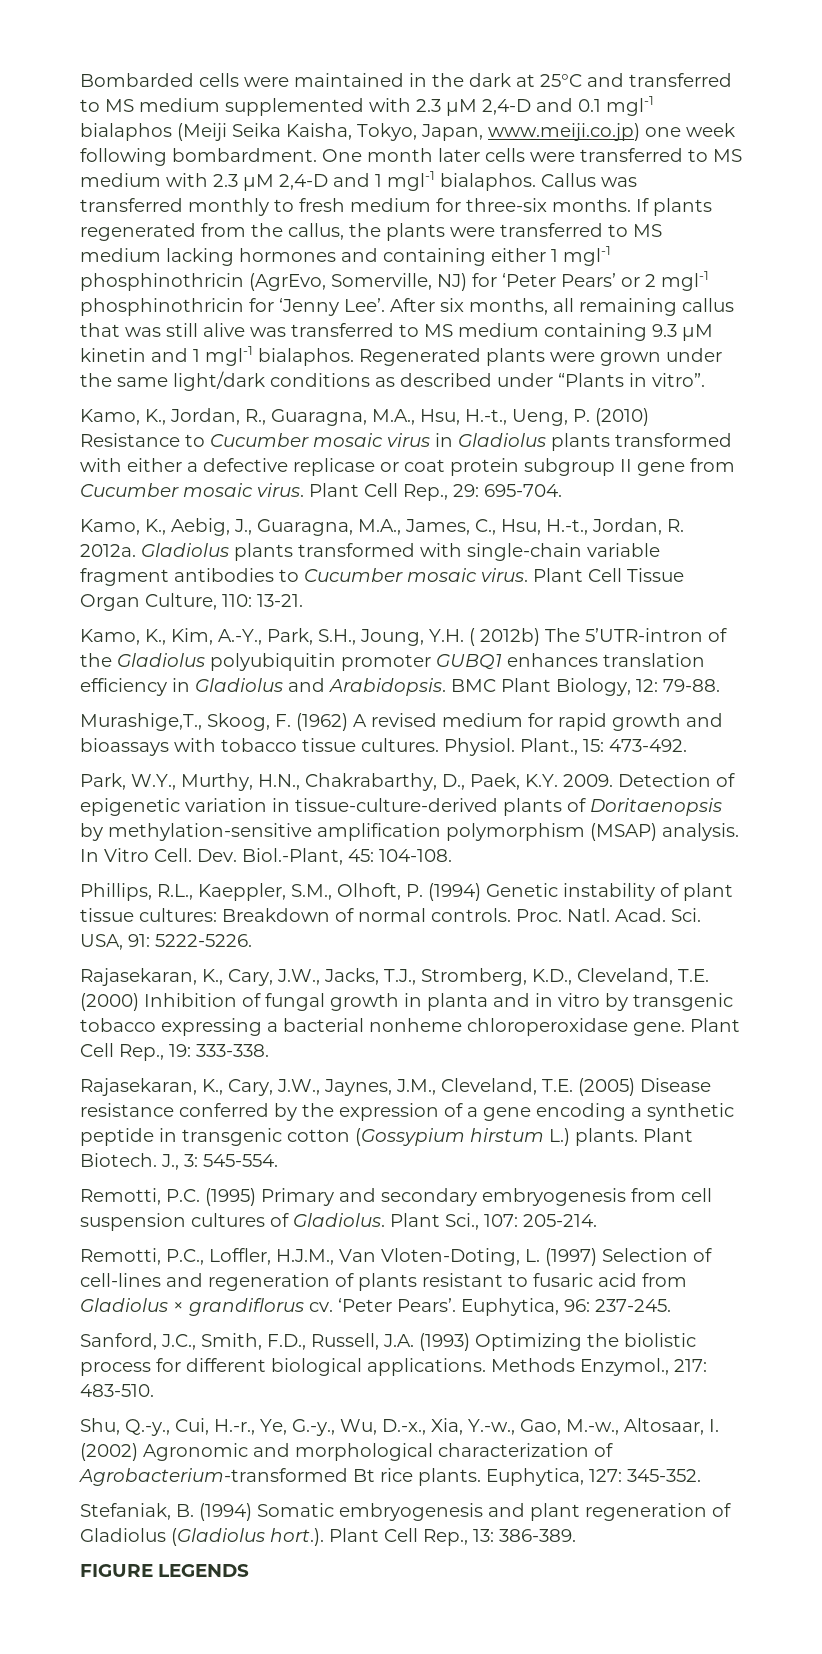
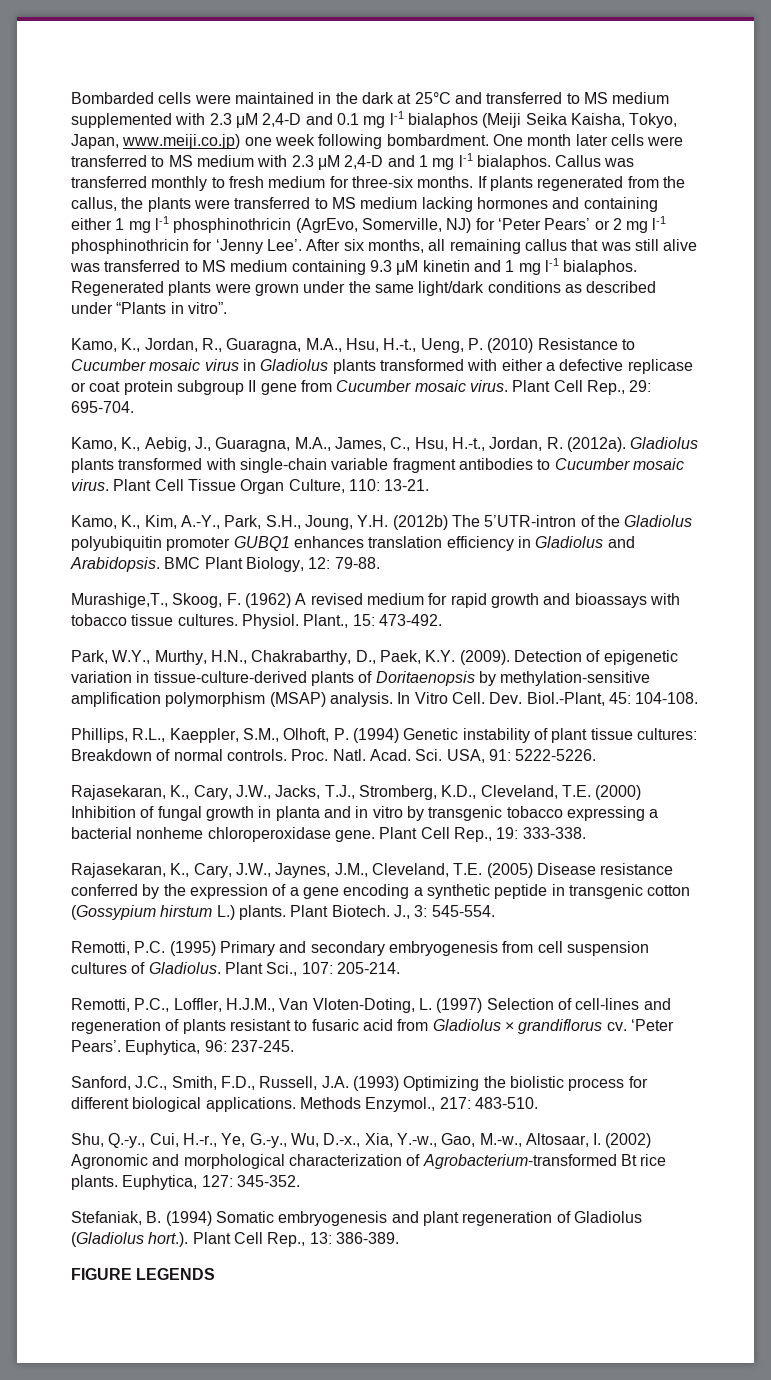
- Bombarded cells were maintained in the dark at 25°C and transferred to MS medium supplemented with 2.3 μM 2,4-D and 0.1 mgl-1 bialaphos (Meiji Seika Kaisha, Tokyo, Japan, www.meiji.co.jp) one week following bombardment.
+ Bombarded cells were maintained in the dark at 25°C and transferred to MS medium supplemented with 2.3 μM 2,4-D and 0.1 mg l-1 bialaphos (Meiji Seika Kaisha, Tokyo, Japan, www.meiji.co.jp) one week following bombardment.
- One month later cells were transferred to MS medium with 2.3 μM 2,4-D and 1 mgl-1 bialaphos.
+ One month later cells were transferred to MS medium with 2.3 μM 2,4-D and 1 mg l-1 bialaphos.
- If plants regenerated from the callus, the plants were transferred to MS medium lacking hormones and containing either 1 mgl-1 phosphinothricin (AgrEvo, Somerville, NJ) for ‘Peter Pears’ or 2 mgl-1 phosphinothricin for ‘Jenny Lee’.
+ If plants regenerated from the callus, the plants were transferred to MS medium lacking hormones and containing either 1 mg l-1 phosphinothricin (AgrEvo, Somerville, NJ) for ‘Peter Pears’ or 2 mg l-1 phosphinothricin for ‘Jenny Lee’.
- After six months, all remaining callus that was still alive was transferred to MS medium containing 9.3 μM kinetin and 1 mgl-1 bialaphos.
+ After six months, all remaining callus that was still alive was transferred to MS medium containing 9.3 μM kinetin and 1 mg l-1 bialaphos.
- Kamo, K., Aebig, J., Guaragna, M.A., James, C., Hsu, H.-t., Jordan, R. 2012a.
+ Kamo, K., Aebig, J., Guaragna, M.A., James, C., Hsu, H.-t., Jordan, R. (2012a).
- Kamo, K., Kim, A.-Y., Park, S.H., Joung, Y.H. ( 2012b) The 5’UTR-intron of the Gladiolus polyubiquitin promoter GUBQ1 enhances translation efficiency in Gladiolus and Arabidopsis.
+ Kamo, K., Kim, A.-Y., Park, S.H., Joung, Y.H. (2012b) The 5’UTR-intron of the Gladiolus polyubiquitin promoter GUBQ1 enhances translation efficiency in Gladiolus and Arabidopsis.
- Park, W.Y., Murthy, H.N., Chakrabarthy, D., Paek, K.Y. 2009.
+ Park, W.Y., Murthy, H.N., Chakrabarthy, D., Paek, K.Y. (2009).

